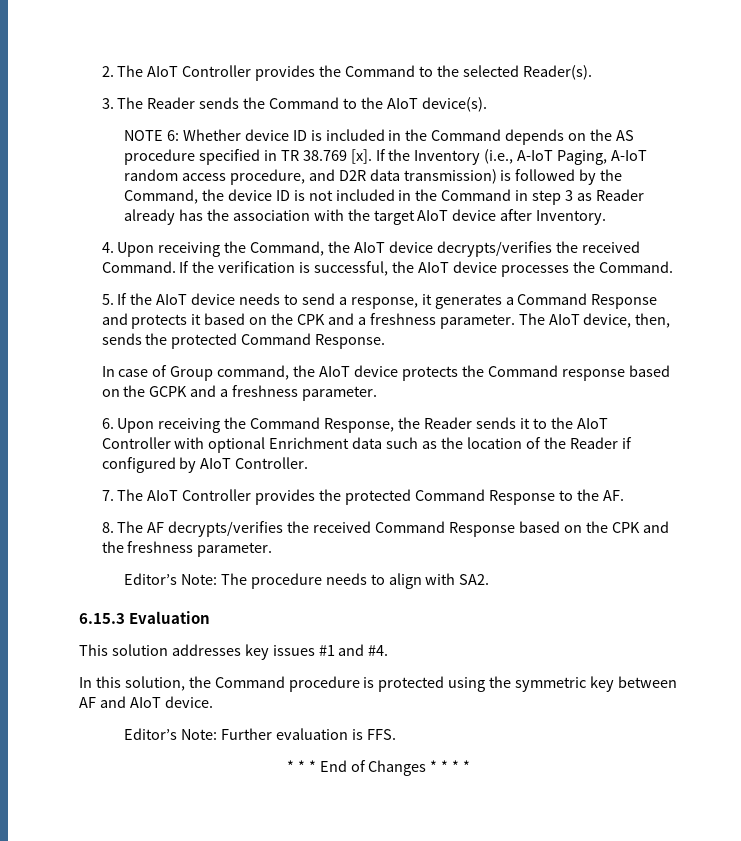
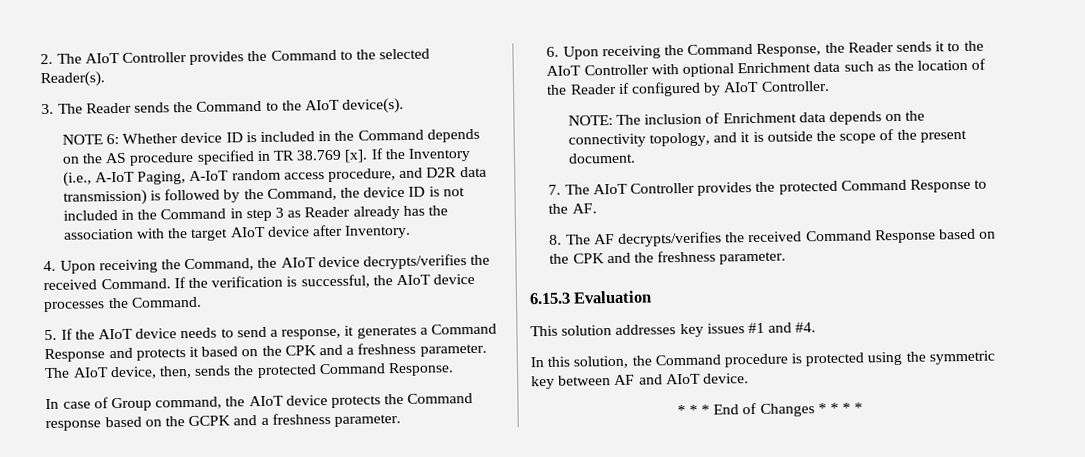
+ NOTE: The inclusion of Enrichment data depends on the connectivity topology, and it is outside the scope of the present document.
- Editor’s Note: The procedure needs to align with SA2.
- Editor’s Note: Further evaluation is FFS.

